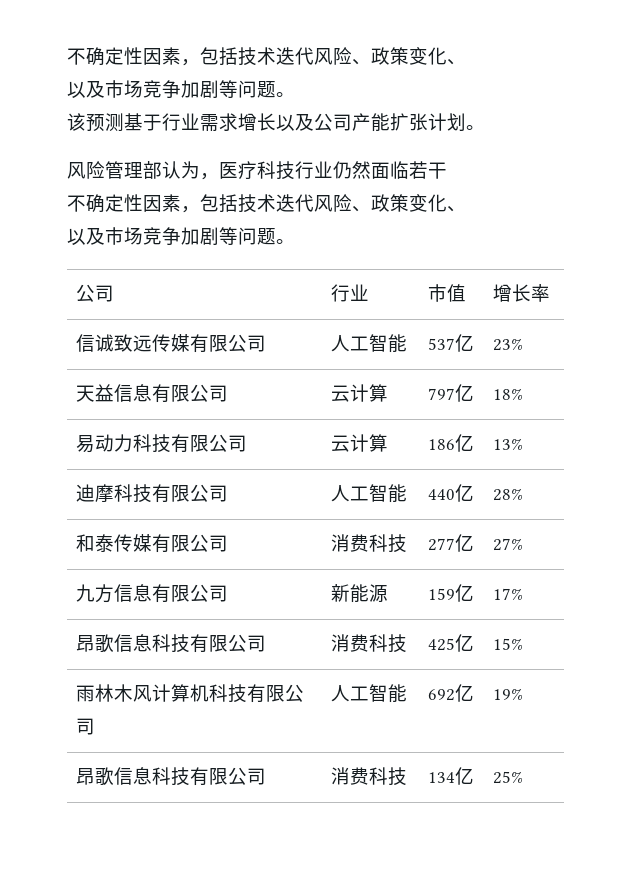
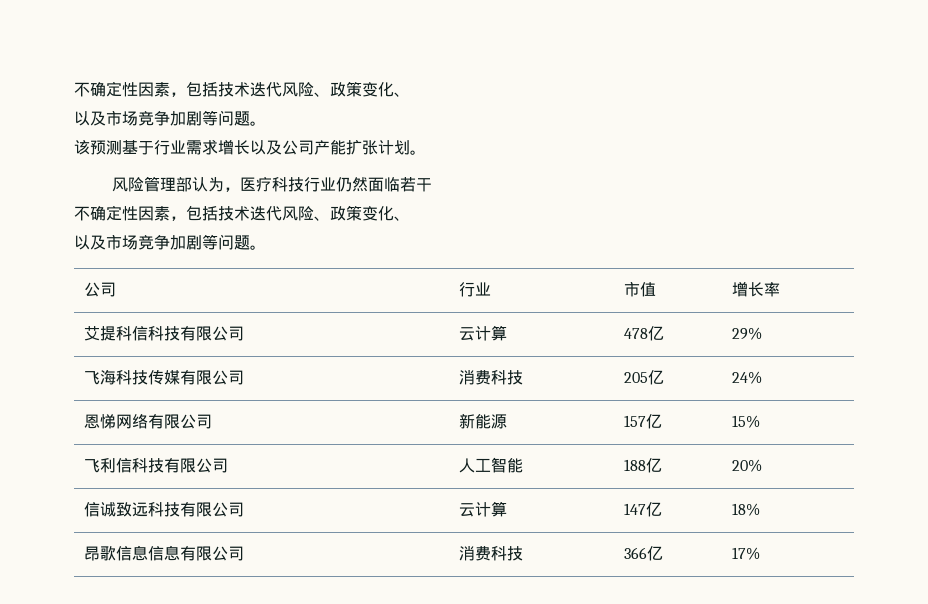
- 信诚致远传媒有限公司 | 人工智能 | 537亿 | 23%
- 天益信息有限公司 | 云计算 | 797亿 | 18%
- 易动力科技有限公司 | 云计算 | 186亿 | 13%
- 迪摩科技有限公司 | 人工智能 | 440亿 | 28%
- 和泰传媒有限公司 | 消费科技 | 277亿 | 27%
- 九方信息有限公司 | 新能源 | 159亿 | 17%
- 昂歌信息科技有限公司 | 消费科技 | 425亿 | 15%
- 雨林木风计算机科技有限公司 | 人工智能 | 692亿 | 19%
- 昂歌信息科技有限公司 | 消费科技 | 134亿 | 25%
+ 艾提科信科技有限公司 | 云计算 | 478亿 | 29%
+ 飞海科技传媒有限公司 | 消费科技 | 205亿 | 24%
+ 恩悌网络有限公司 | 新能源 | 157亿 | 15%
+ 飞利信科技有限公司 | 人工智能 | 188亿 | 20%
+ 信诚致远科技有限公司 | 云计算 | 147亿 | 18%
+ 昂歌信息信息有限公司 | 消费科技 | 366亿 | 17%

